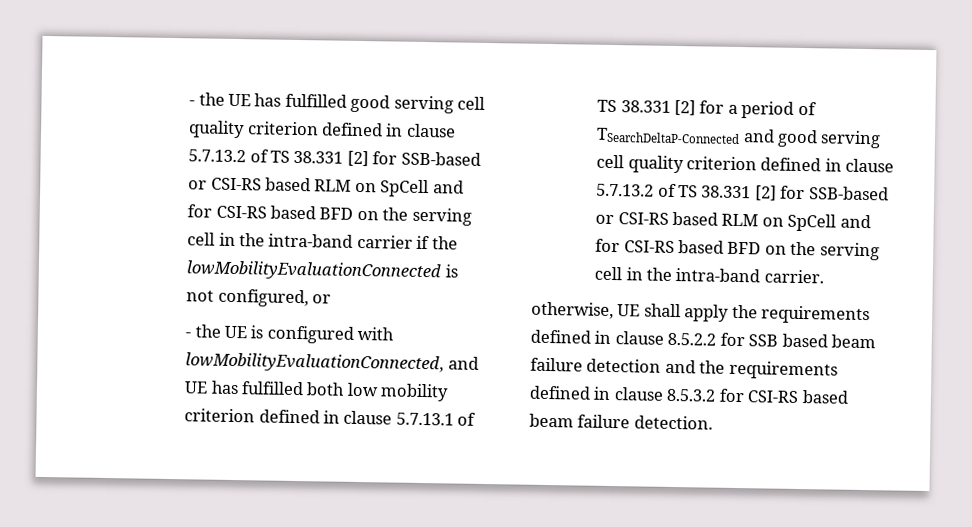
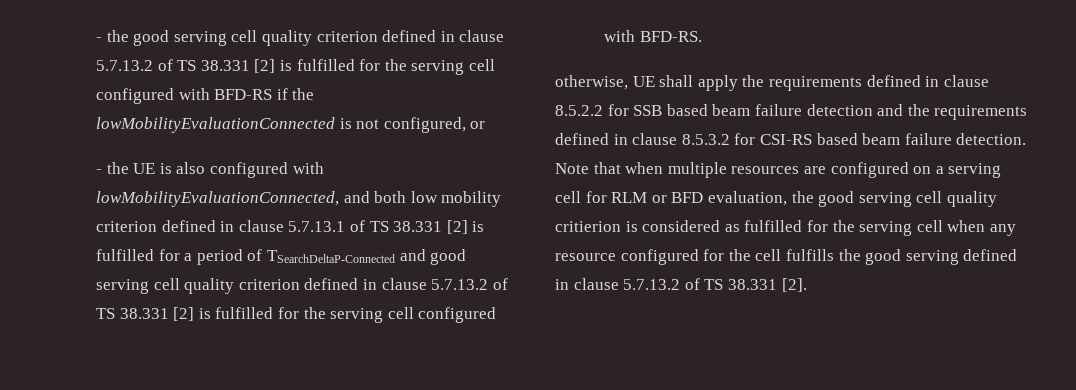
- - the UE has fulfilled good serving cell quality criterion defined in clause 5.7.13.2 of TS 38.331 [2] for SSB-based or CSI-RS based RLM on SpCell and for CSI-RS based BFD on the serving cell in the intra-band carrier if the lowMobilityEvaluationConnected is not configured, or
+ - the good serving cell quality criterion defined in clause 5.7.13.2 of TS 38.331 [2] is fulfilled for the serving cell configured with BFD-RS if the lowMobilityEvaluationConnected is not configured, or
- - the UE is configured with lowMobilityEvaluationConnected, and UE has fulfilled both low mobility criterion defined in clause 5.7.13.1 of TS 38.331 [2] for a period of TSearchDeltaP-Connected and good serving cell quality criterion defined in clause 5.7.13.2 of TS 38.331 [2] for SSB-based or CSI-RS based RLM on SpCell and for CSI-RS based BFD on the serving cell in the intra-band carrier.
+ - the UE is also configured with lowMobilityEvaluationConnected, and both low mobility criterion defined in clause 5.7.13.1 of TS 38.331 [2] is fulfilled for a period of TSearchDeltaP-Connected and good serving cell quality criterion defined in clause 5.7.13.2 of TS 38.331 [2] is fulfilled for the serving cell configured with BFD-RS.
+ Note that when multiple resources are configured on a serving cell for RLM or BFD evaluation, the good serving cell quality critierion is considered as fulfilled for the serving cell when any resource configured for the cell fulfills the good serving defined in clause 5.7.13.2 of TS 38.331 [2].

